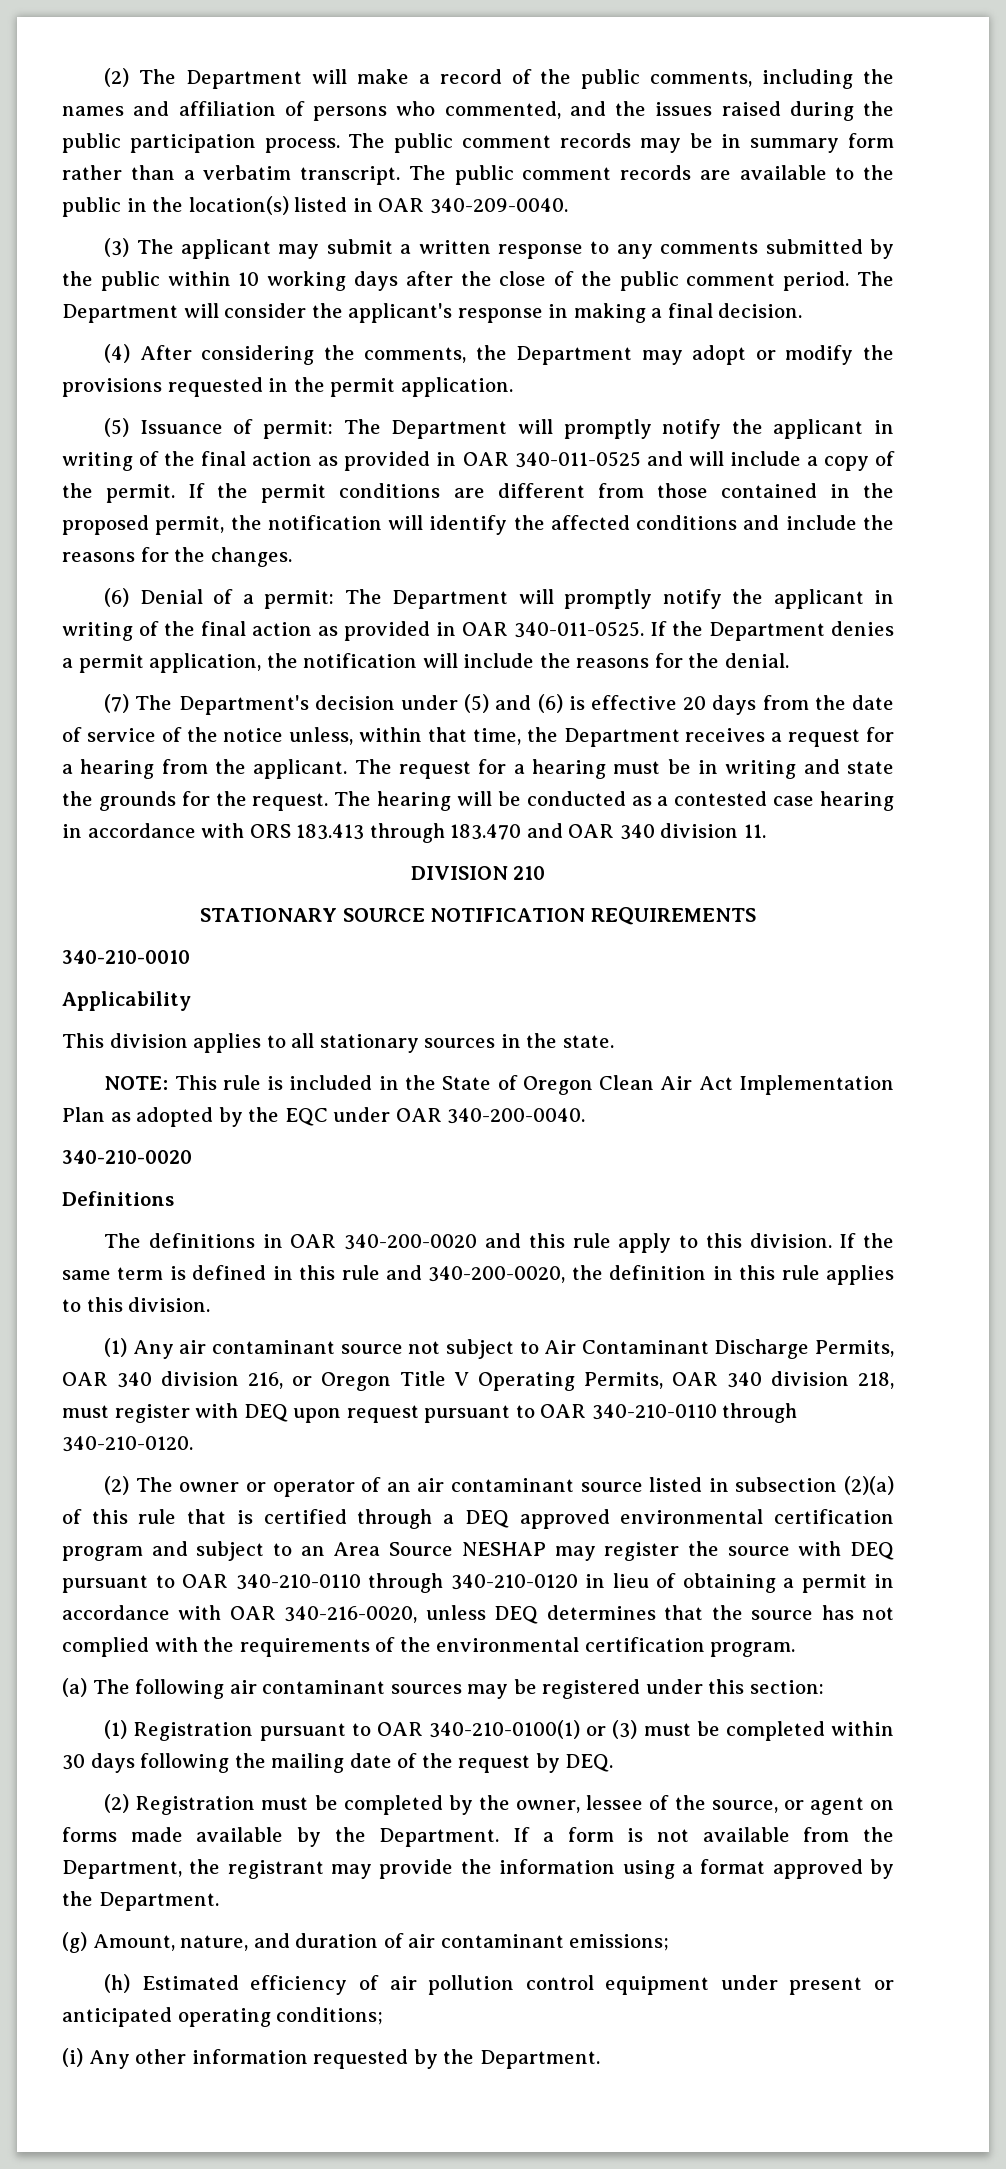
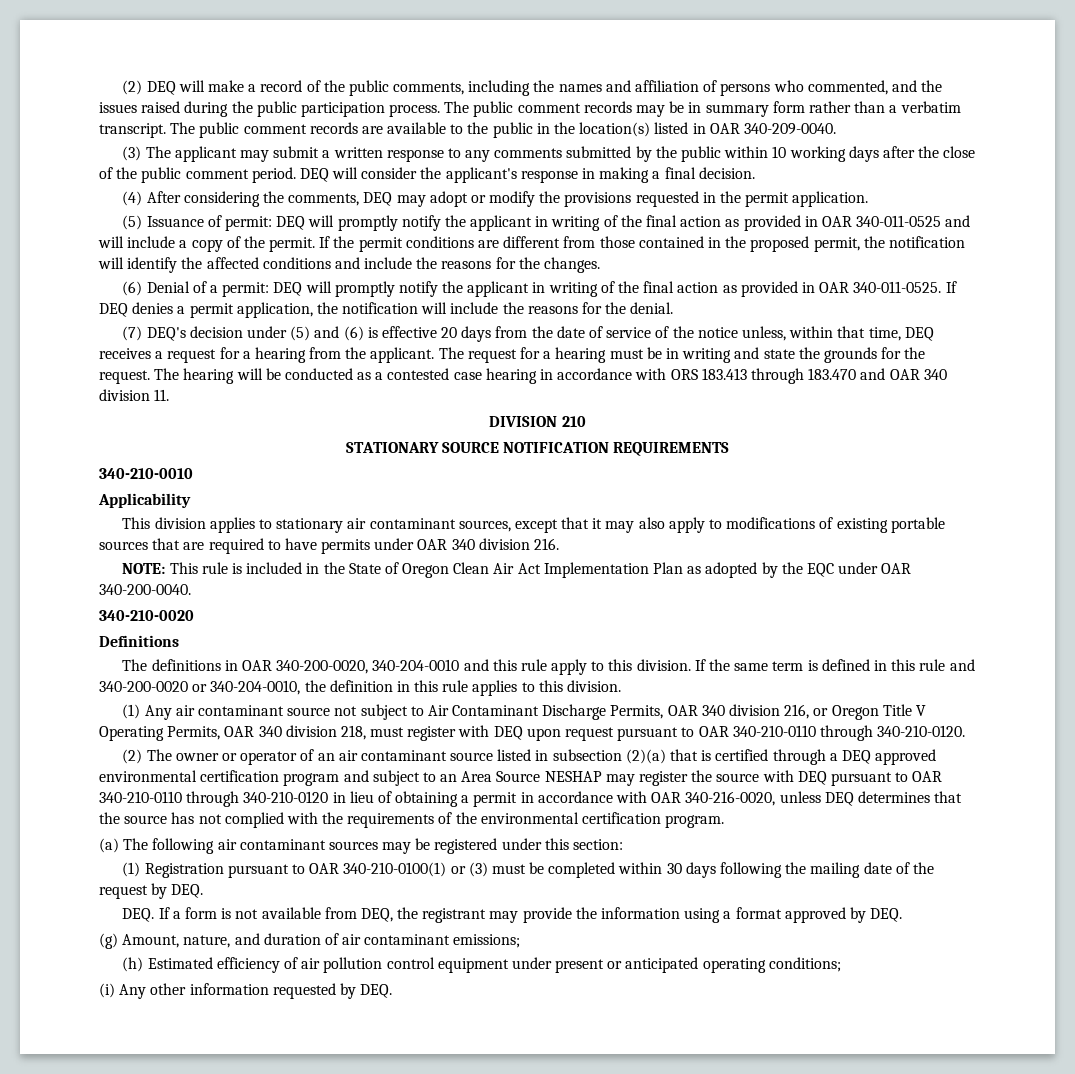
- (2) The Department will make a record of the public comments, including the names and affiliation of persons who commented, and the issues raised during the public participation process.
+ (2) DEQ will make a record of the public comments, including the names and affiliation of persons who commented, and the issues raised during the public participation process.
- The Department will consider the applicant's response in making a final decision.
+ DEQ will consider the applicant's response in making a final decision.
- (4) After considering the comments, the Department may adopt or modify the provisions requested in the permit application.
+ (4) After considering the comments, DEQ may adopt or modify the provisions requested in the permit application.
- (5) Issuance of permit: The Department will promptly notify the applicant in writing of the final action as provided in OAR 340-011-0525 and will include a copy of the permit.
+ (5) Issuance of permit: DEQ will promptly notify the applicant in writing of the final action as provided in OAR 340-011-0525 and will include a copy of the permit.
- (6) Denial of a permit: The Department will promptly notify the applicant in writing of the final action as provided in OAR 340-011-0525.
+ (6) Denial of a permit: DEQ will promptly notify the applicant in writing of the final action as provided in OAR 340-011-0525.
- If the Department denies a permit application, the notification will include the reasons for the denial.
+ If DEQ denies a permit application, the notification will include the reasons for the denial.
- (7) The Department's decision under (5) and (6) is effective 20 days from the date of service of the notice unless, within that time, the Department receives a request for a hearing from the applicant.
+ (7) DEQ's decision under (5) and (6) is effective 20 days from the date of service of the notice unless, within that time, DEQ receives a request for a hearing from the applicant.
- This division applies to all stationary sources in the state.
+ This division applies to stationary air contaminant sources, except that it may also apply to modifications of existing portable sources that are required to have permits under OAR 340 division 216.
- The definitions in OAR 340-200-0020 and this rule apply to this division.
+ The definitions in OAR 340-200-0020, 340-204-0010 and this rule apply to this division.
- If the same term is defined in this rule and 340-200-0020, the definition in this rule applies to this division.
+ If the same term is defined in this rule and 340-200-0020 or 340-204-0010, the definition in this rule applies to this division.
- (2) The owner or operator of an air contaminant source listed in subsection (2)(a) of this rule that is certified through a DEQ approved environmental certification program and subject to an Area Source NESHAP may register the source with DEQ pursuant to OAR 340-210-0110 through 340-210-0120 in lieu of obtaining a permit in accordance with OAR 340-216-0020, unless DEQ determines that the source has not complied with the requirements of the environmental certification program.
+ (2) The owner or operator of an air contaminant source listed in subsection (2)(a) that is certified through a DEQ approved environmental certification program and subject to an Area Source NESHAP may register the source with DEQ pursuant to OAR 340-210-0110 through 340-210-0120 in lieu of obtaining a permit in accordance with OAR 340-216-0020, unless DEQ determines that the source has not complied with the requirements of the environmental certification program.
- (2) Registration must be completed by the owner, lessee of the source, or agent on forms made available by the Department. If a form is not available from the Department, the registrant may provide the information using a format approved by the Department.
+ DEQ. If a form is not available from DEQ, the registrant may provide the information using a format approved by DEQ.
- (i) Any other information requested by the Department.
+ (i) Any other information requested by DEQ.

